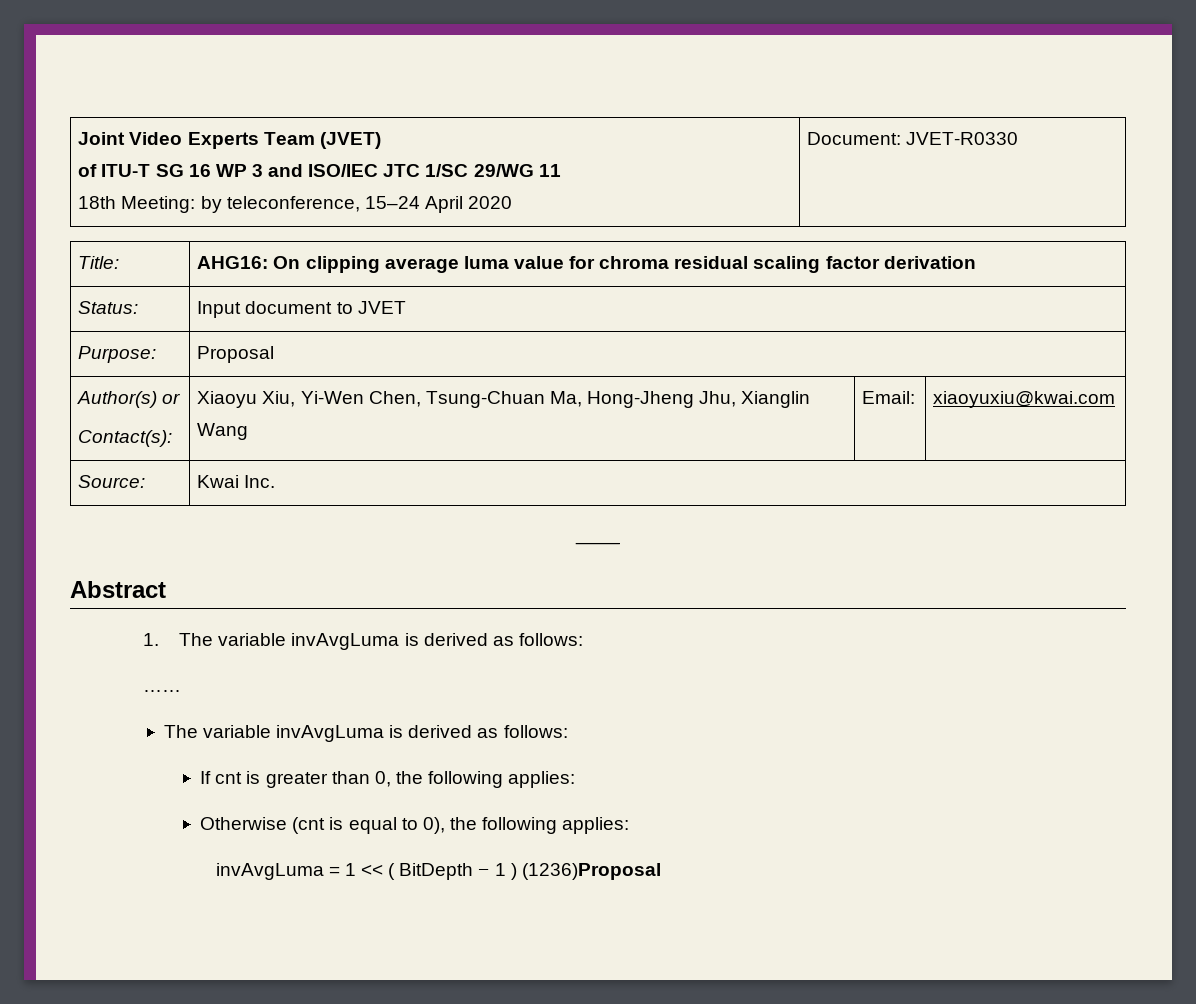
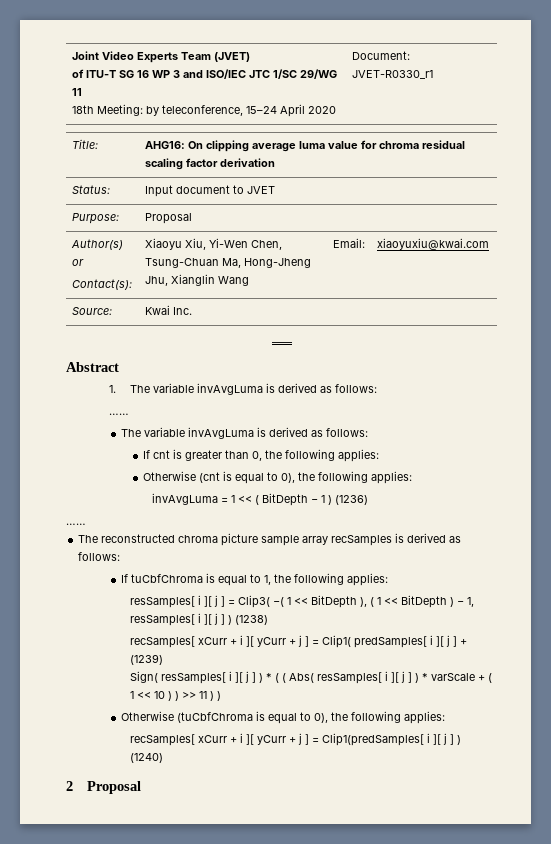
  Joint Video Experts Team (JVET)
  of ITU-T SG 16 WP 3 and ISO/IEC JTC 1/SC 29/WG 11
- 18th Meeting: by teleconference, 15–24 April 2020 | Document: JVET-R0330
+ 18th Meeting: by teleconference, 15–24 April 2020 | Document: JVET-R0330_r1
- invAvgLuma = 1 << ( BitDepth − 1 ) (1236)Proposal
+ invAvgLuma = 1 << ( BitDepth − 1 ) (1236)
+ ……
+ The reconstructed chroma picture sample array recSamples is derived as follows:
+ If tuCbfChroma is equal to 1, the following applies:
+ resSamples[ i ][ j ] = Clip3( −( 1 << BitDepth ), ( 1 << BitDepth ) − 1, resSamples[ i ][ j ] ) (1238)
+ recSamples[ xCurr + i ][ yCurr + j ] = Clip1( predSamples[ i ][ j ] + (1239)
+ Sign( resSamples[ i ][ j ] ) * ( ( Abs( resSamples[ i ][ j ] ) * varScale + ( 1 << 10 ) ) >> 11 ) )
+ Otherwise (tuCbfChroma is equal to 0), the following applies:
+ recSamples[ xCurr + i ][ yCurr + j ] = Clip1(predSamples[ i ][ j ] ) (1240)
+ 2 Proposal

